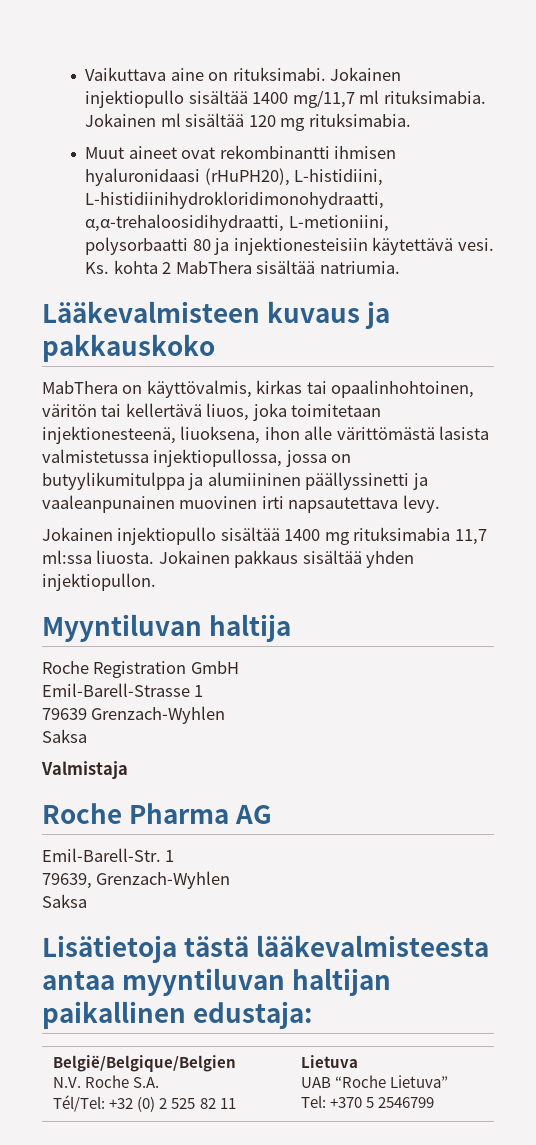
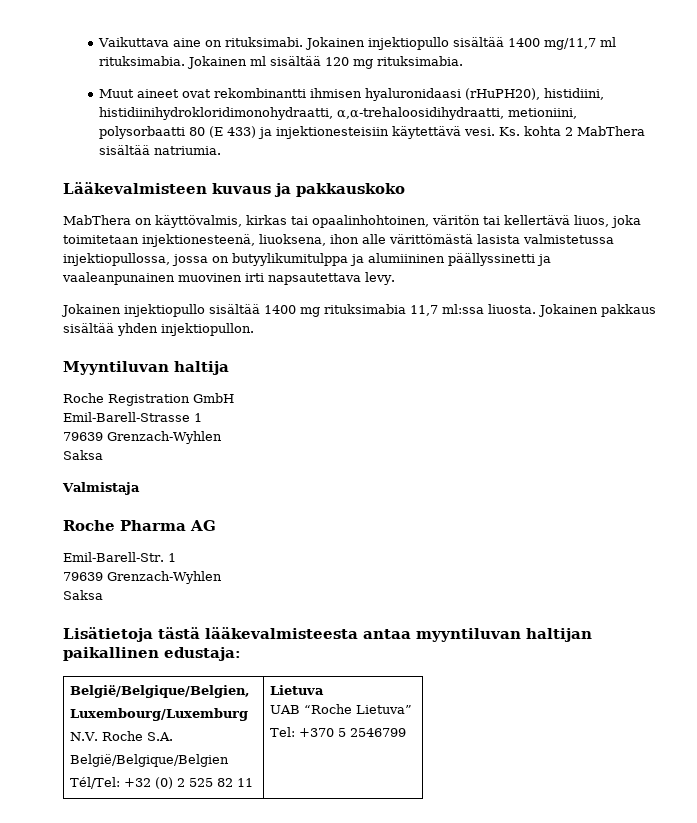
- Muut aineet ovat rekombinantti ihmisen hyaluronidaasi (rHuPH20), L-histidiini, L-histidiinihydrokloridimonohydraatti, α,α-trehaloosidihydraatti, L-metioniini, polysorbaatti 80 ja injektionesteisiin käytettävä vesi.
+ Muut aineet ovat rekombinantti ihmisen hyaluronidaasi (rHuPH20), histidiini, histidiinihydrokloridimonohydraatti, α,α-trehaloosidihydraatti, metioniini, polysorbaatti 80 (E 433) ja injektionesteisiin käytettävä vesi.
  Emil-Barell-Str. 1
- 79639, Grenzach-Wyhlen
+ 79639 Grenzach-Wyhlen
+ België/Belgique/Belgien,
+ Luxembourg/Luxemburg
+ N.V. Roche S.A.
  België/Belgique/Belgien
- N.V. Roche S.A.

